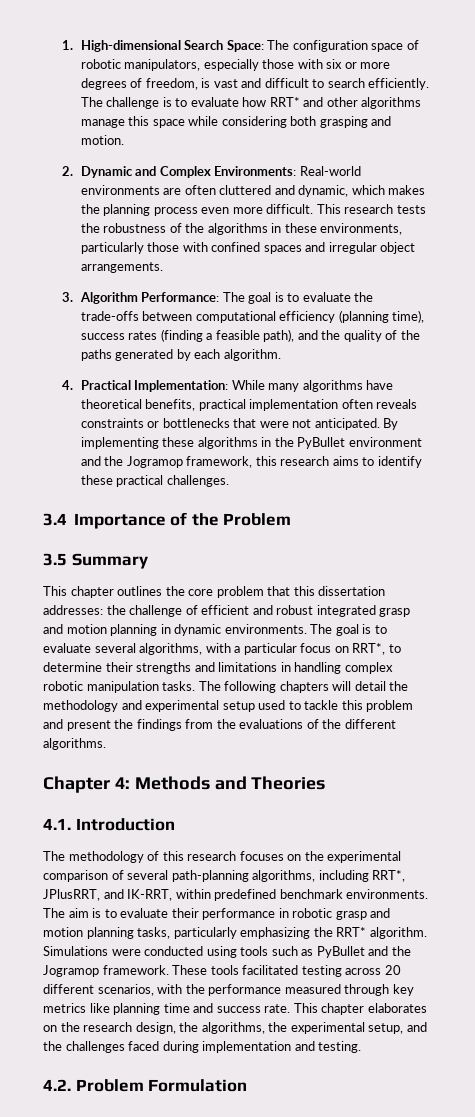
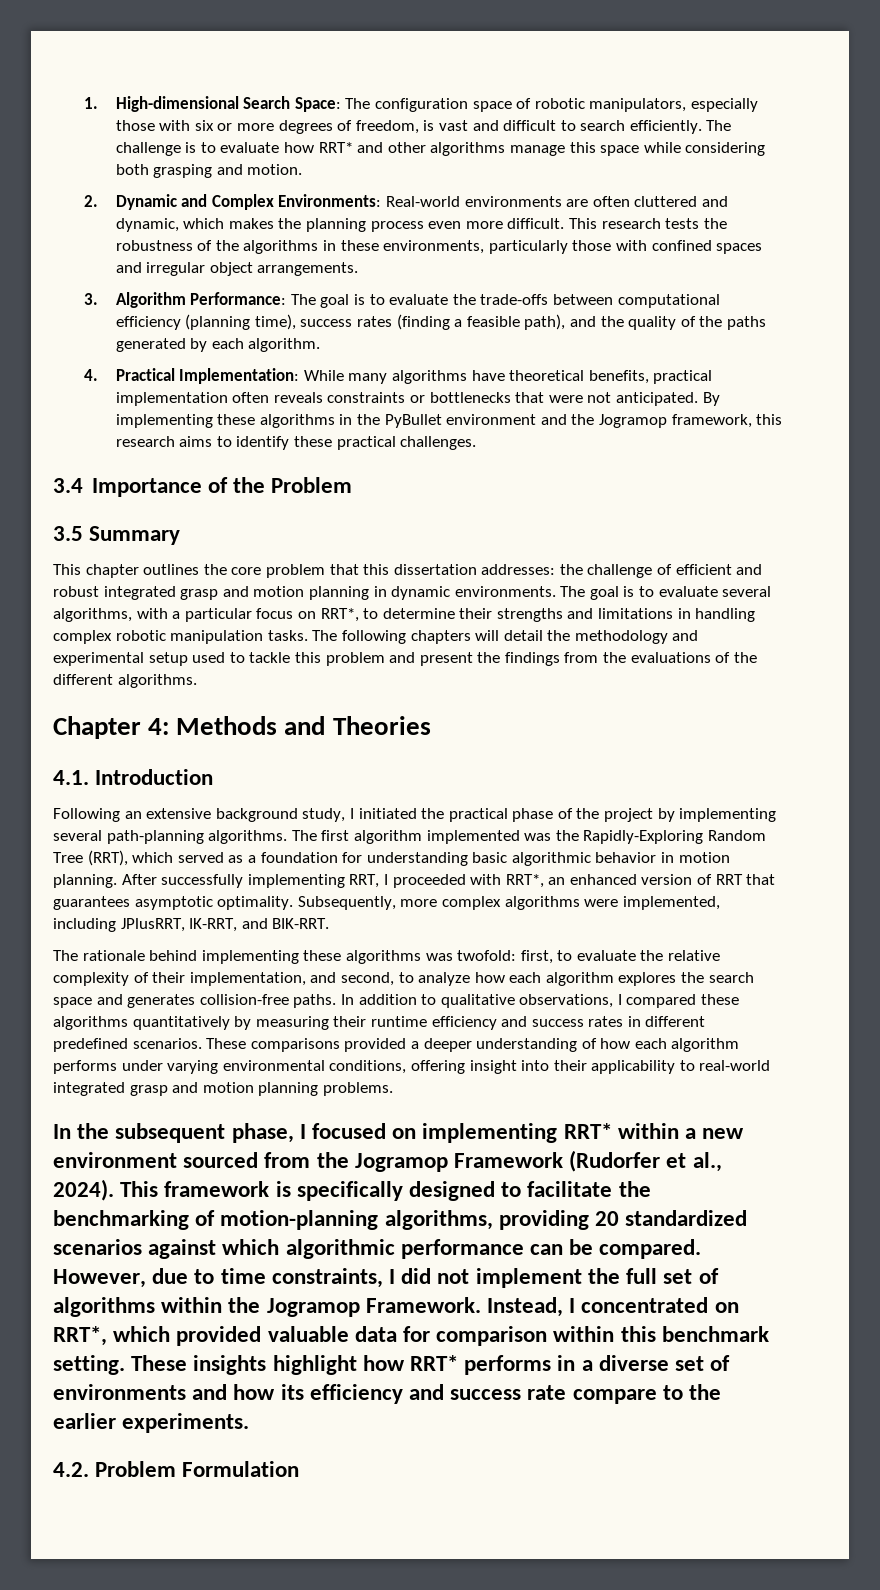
- The methodology of this research focuses on the experimental comparison of several path-planning algorithms, including RRT*, JPlusRRT, and IK-RRT, within predefined benchmark environments. The aim is to evaluate their performance in robotic grasp and motion planning tasks, particularly emphasizing the RRT* algorithm. Simulations were conducted using tools such as PyBullet and the Jogramop framework. These tools facilitated testing across 20 different scenarios, with the performance measured through key metrics like planning time and success rate. This chapter elaborates on the research design, the algorithms, the experimental setup, and the challenges faced during implementation and testing.
+ Following an extensive background study, I initiated the practical phase of the project by implementing several path-planning algorithms. The first algorithm implemented was the Rapidly-Exploring Random Tree (RRT), which served as a foundation for understanding basic algorithmic behavior in motion planning. After successfully implementing RRT, I proceeded with RRT*, an enhanced version of RRT that guarantees asymptotic optimality. Subsequently, more complex algorithms were implemented, including JPlusRRT, IK-RRT, and BIK-RRT.
+ The rationale behind implementing these algorithms was twofold: first, to evaluate the relative complexity of their implementation, and second, to analyze how each algorithm explores the search space and generates collision-free paths. In addition to qualitative observations, I compared these algorithms quantitatively by measuring their runtime efficiency and success rates in different predefined scenarios. These comparisons provided a deeper understanding of how each algorithm performs under varying environmental conditions, offering insight into their applicability to real-world integrated grasp and motion planning problems.
+ In the subsequent phase, I focused on implementing RRT* within a new environment sourced from the Jogramop Framework (Rudorfer et al., 2024). This framework is specifically designed to facilitate the benchmarking of motion-planning algorithms, providing 20 standardized scenarios against which algorithmic performance can be compared. However, due to time constraints, I did not implement the full set of algorithms within the Jogramop Framework. Instead, I concentrated on RRT*, which provided valuable data for comparison within this benchmark setting. These insights highlight how RRT* performs in a diverse set of environments and how its efficiency and success rate compare to the earlier experiments.

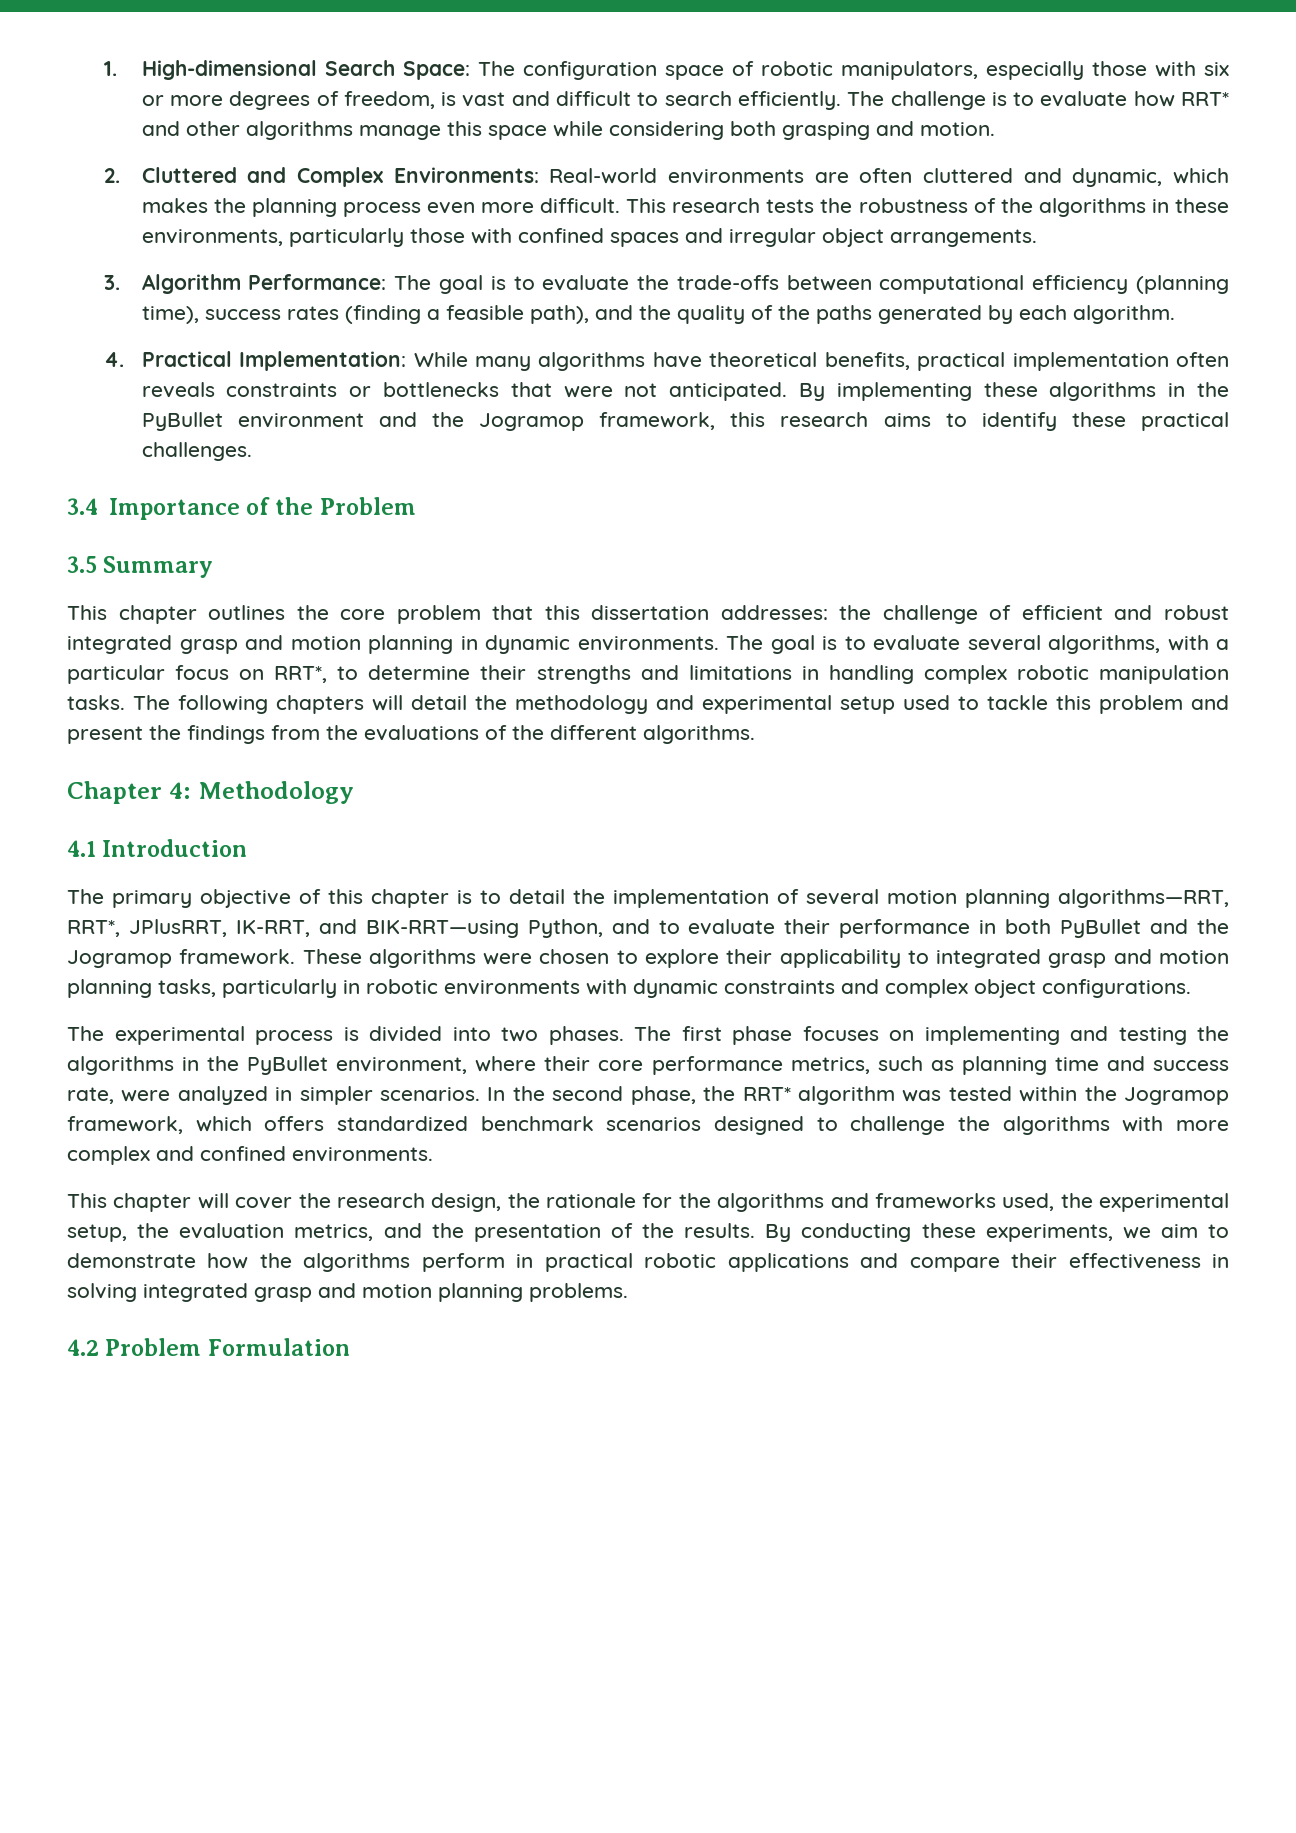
- 2. Dynamic and Complex Environments: Real-world environments are often cluttered and dynamic, which makes the planning process even more difficult.
+ 2. Cluttered and Complex Environments: Real-world environments are often cluttered and dynamic, which makes the planning process even more difficult.
- Chapter 4: Methods and Theories
- 4.1. Introduction
- Following an extensive background study, I initiated the practical phase of the project by implementing several path-planning algorithms. The first algorithm implemented was the Rapidly-Exploring Random Tree (RRT), which served as a foundation for understanding basic algorithmic behavior in motion planning. After successfully implementing RRT, I proceeded with RRT*, an enhanced version of RRT that guarantees asymptotic optimality. Subsequently, more complex algorithms were implemented, including JPlusRRT, IK-RRT, and BIK-RRT.
- The rationale behind implementing these algorithms was twofold: first, to evaluate the relative complexity of their implementation, and second, to analyze how each algorithm explores the search space and generates collision-free paths. In addition to qualitative observations, I compared these algorithms quantitatively by measuring their runtime efficiency and success rates in different predefined scenarios. These comparisons provided a deeper understanding of how each algorithm performs under varying environmental conditions, offering insight into their applicability to real-world integrated grasp and motion planning problems.
+ Chapter 4: Methodology
+ 4.1 Introduction
+ The primary objective of this chapter is to detail the implementation of several motion planning algorithms—RRT, RRT*, JPlusRRT, IK-RRT, and BIK-RRT—using Python, and to evaluate their performance in both PyBullet and the Jogramop framework. These algorithms were chosen to explore their applicability to integrated grasp and motion planning tasks, particularly in robotic environments with dynamic constraints and complex object configurations.
+ The experimental process is divided into two phases. The first phase focuses on implementing and testing the algorithms in the PyBullet environment, where their core performance metrics, such as planning time and success rate, were analyzed in simpler scenarios. In the second phase, the RRT* algorithm was tested within the Jogramop framework, which offers standardized benchmark scenarios designed to challenge the algorithms with more complex and confined environments.
+ This chapter will cover the research design, the rationale for the algorithms and frameworks used, the experimental setup, the evaluation metrics, and the presentation of the results. By conducting these experiments, we aim to demonstrate how the algorithms perform in practical robotic applications and compare their effectiveness in solving integrated grasp and motion planning problems.
- In the subsequent phase, I focused on implementing RRT* within a new environment sourced from the Jogramop Framework (Rudorfer et al., 2024). This framework is specifically designed to facilitate the benchmarking of motion-planning algorithms, providing 20 standardized scenarios against which algorithmic performance can be compared. However, due to time constraints, I did not implement the full set of algorithms within the Jogramop Framework. Instead, I concentrated on RRT*, which provided valuable data for comparison within this benchmark setting. These insights highlight how RRT* performs in a diverse set of environments and how its efficiency and success rate compare to the earlier experiments.
- 4.2. Problem Formulation
+ 4.2 Problem Formulation

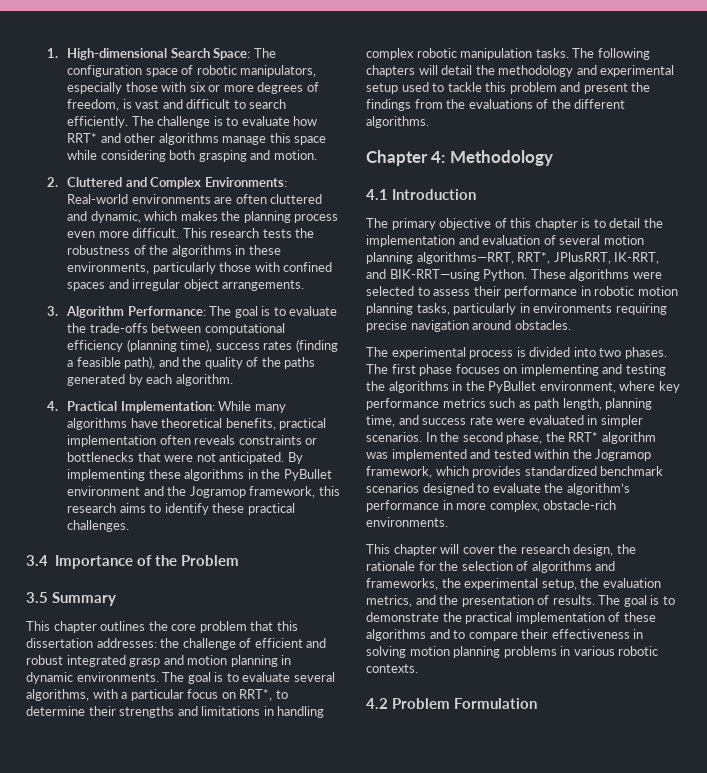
- The primary objective of this chapter is to detail the implementation of several motion planning algorithms—RRT, RRT*, JPlusRRT, IK-RRT, and BIK-RRT—using Python, and to evaluate their performance in both PyBullet and the Jogramop framework. These algorithms were chosen to explore their applicability to integrated grasp and motion planning tasks, particularly in robotic environments with dynamic constraints and complex object configurations.
+ The primary objective of this chapter is to detail the implementation and evaluation of several motion planning algorithms—RRT, RRT*, JPlusRRT, IK-RRT, and BIK-RRT—using Python. These algorithms were selected to assess their performance in robotic motion planning tasks, particularly in environments requiring precise navigation around obstacles.
- The first phase focuses on implementing and testing the algorithms in the PyBullet environment, where their core performance metrics, such as planning time and success rate, were analyzed in simpler scenarios.
+ The first phase focuses on implementing and testing the algorithms in the PyBullet environment, where key performance metrics such as path length, planning time, and success rate were evaluated in simpler scenarios.
- In the second phase, the RRT* algorithm was tested within the Jogramop framework, which offers standardized benchmark scenarios designed to challenge the algorithms with more complex and confined environments.
+ In the second phase, the RRT* algorithm was implemented and tested within the Jogramop framework, which provides standardized benchmark scenarios designed to evaluate the algorithm’s performance in more complex, obstacle-rich environments.
- This chapter will cover the research design, the rationale for the algorithms and frameworks used, the experimental setup, the evaluation metrics, and the presentation of the results. By conducting these experiments, we aim to demonstrate how the algorithms perform in practical robotic applications and compare their effectiveness in solving integrated grasp and motion planning problems.
+ This chapter will cover the research design, the rationale for the selection of algorithms and frameworks, the experimental setup, the evaluation metrics, and the presentation of results. The goal is to demonstrate the practical implementation of these algorithms and to compare their effectiveness in solving motion planning problems in various robotic contexts.

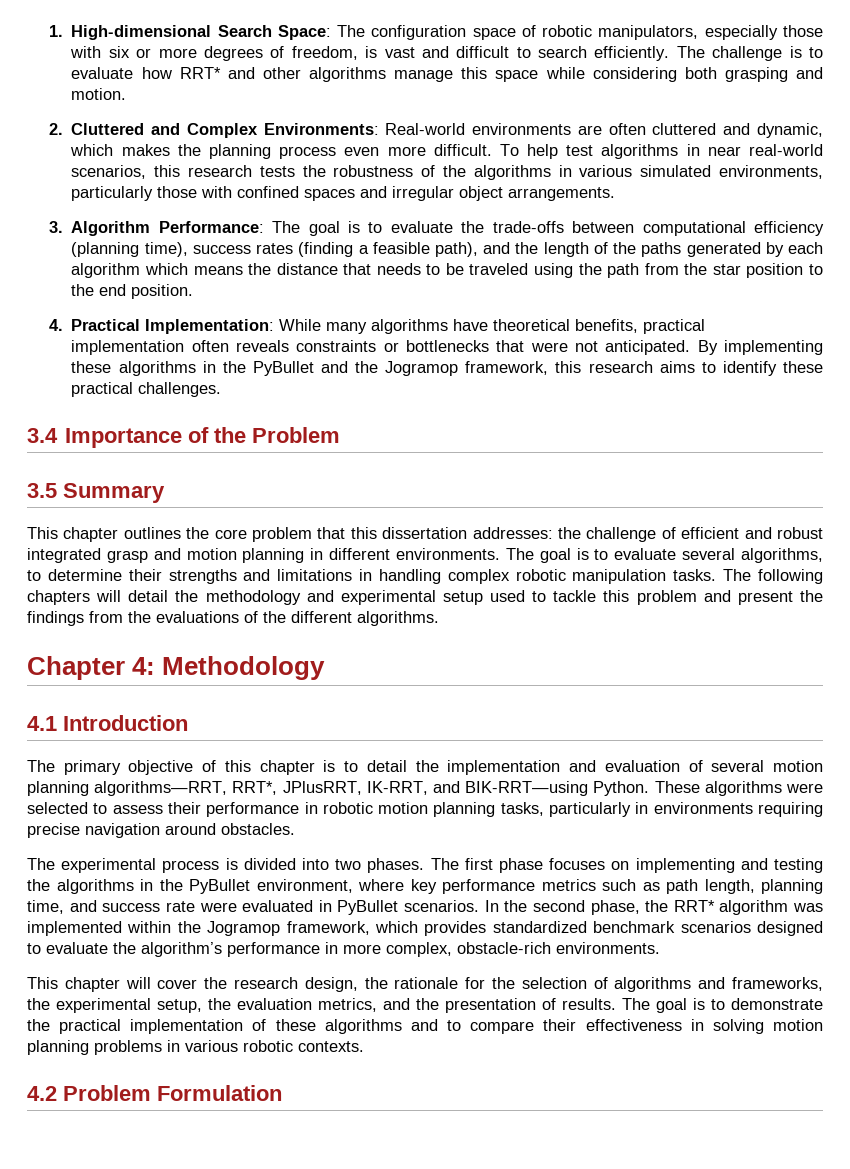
- This research tests the robustness of the algorithms in these environments, particularly those with confined spaces and irregular object arrangements.
+ To help test algorithms in near real-world scenarios, this research tests the robustness of the algorithms in various simulated environments, particularly those with confined spaces and irregular object arrangements.
- 3. Algorithm Performance: The goal is to evaluate the trade-offs between computational efficiency (planning time), success rates (finding a feasible path), and the quality of the paths generated by each algorithm.
+ 3. Algorithm Performance: The goal is to evaluate the trade-offs between computational efficiency (planning time), success rates (finding a feasible path), and the length of the paths generated by each algorithm which means the distance that needs to be traveled using the path from the star position to the end position.
- By implementing these algorithms in the PyBullet environment and the Jogramop framework, this research aims to identify these practical challenges.
+ By implementing these algorithms in the PyBullet and the Jogramop framework, this research aims to identify these practical challenges.
- This chapter outlines the core problem that this dissertation addresses: the challenge of efficient and robust integrated grasp and motion planning in dynamic environments.
+ This chapter outlines the core problem that this dissertation addresses: the challenge of efficient and robust integrated grasp and motion planning in different environments.
- The goal is to evaluate several algorithms, with a particular focus on RRT*, to determine their strengths and limitations in handling complex robotic manipulation tasks.
+ The goal is to evaluate several algorithms, to determine their strengths and limitations in handling complex robotic manipulation tasks.
- The first phase focuses on implementing and testing the algorithms in the PyBullet environment, where key performance metrics such as path length, planning time, and success rate were evaluated in simpler scenarios.
+ The first phase focuses on implementing and testing the algorithms in the PyBullet environment, where key performance metrics such as path length, planning time, and success rate were evaluated in PyBullet scenarios.
- In the second phase, the RRT* algorithm was implemented and tested within the Jogramop framework, which provides standardized benchmark scenarios designed to evaluate the algorithm’s performance in more complex, obstacle-rich environments.
+ In the second phase, the RRT* algorithm was implemented within the Jogramop framework, which provides standardized benchmark scenarios designed to evaluate the algorithm’s performance in more complex, obstacle-rich environments.

